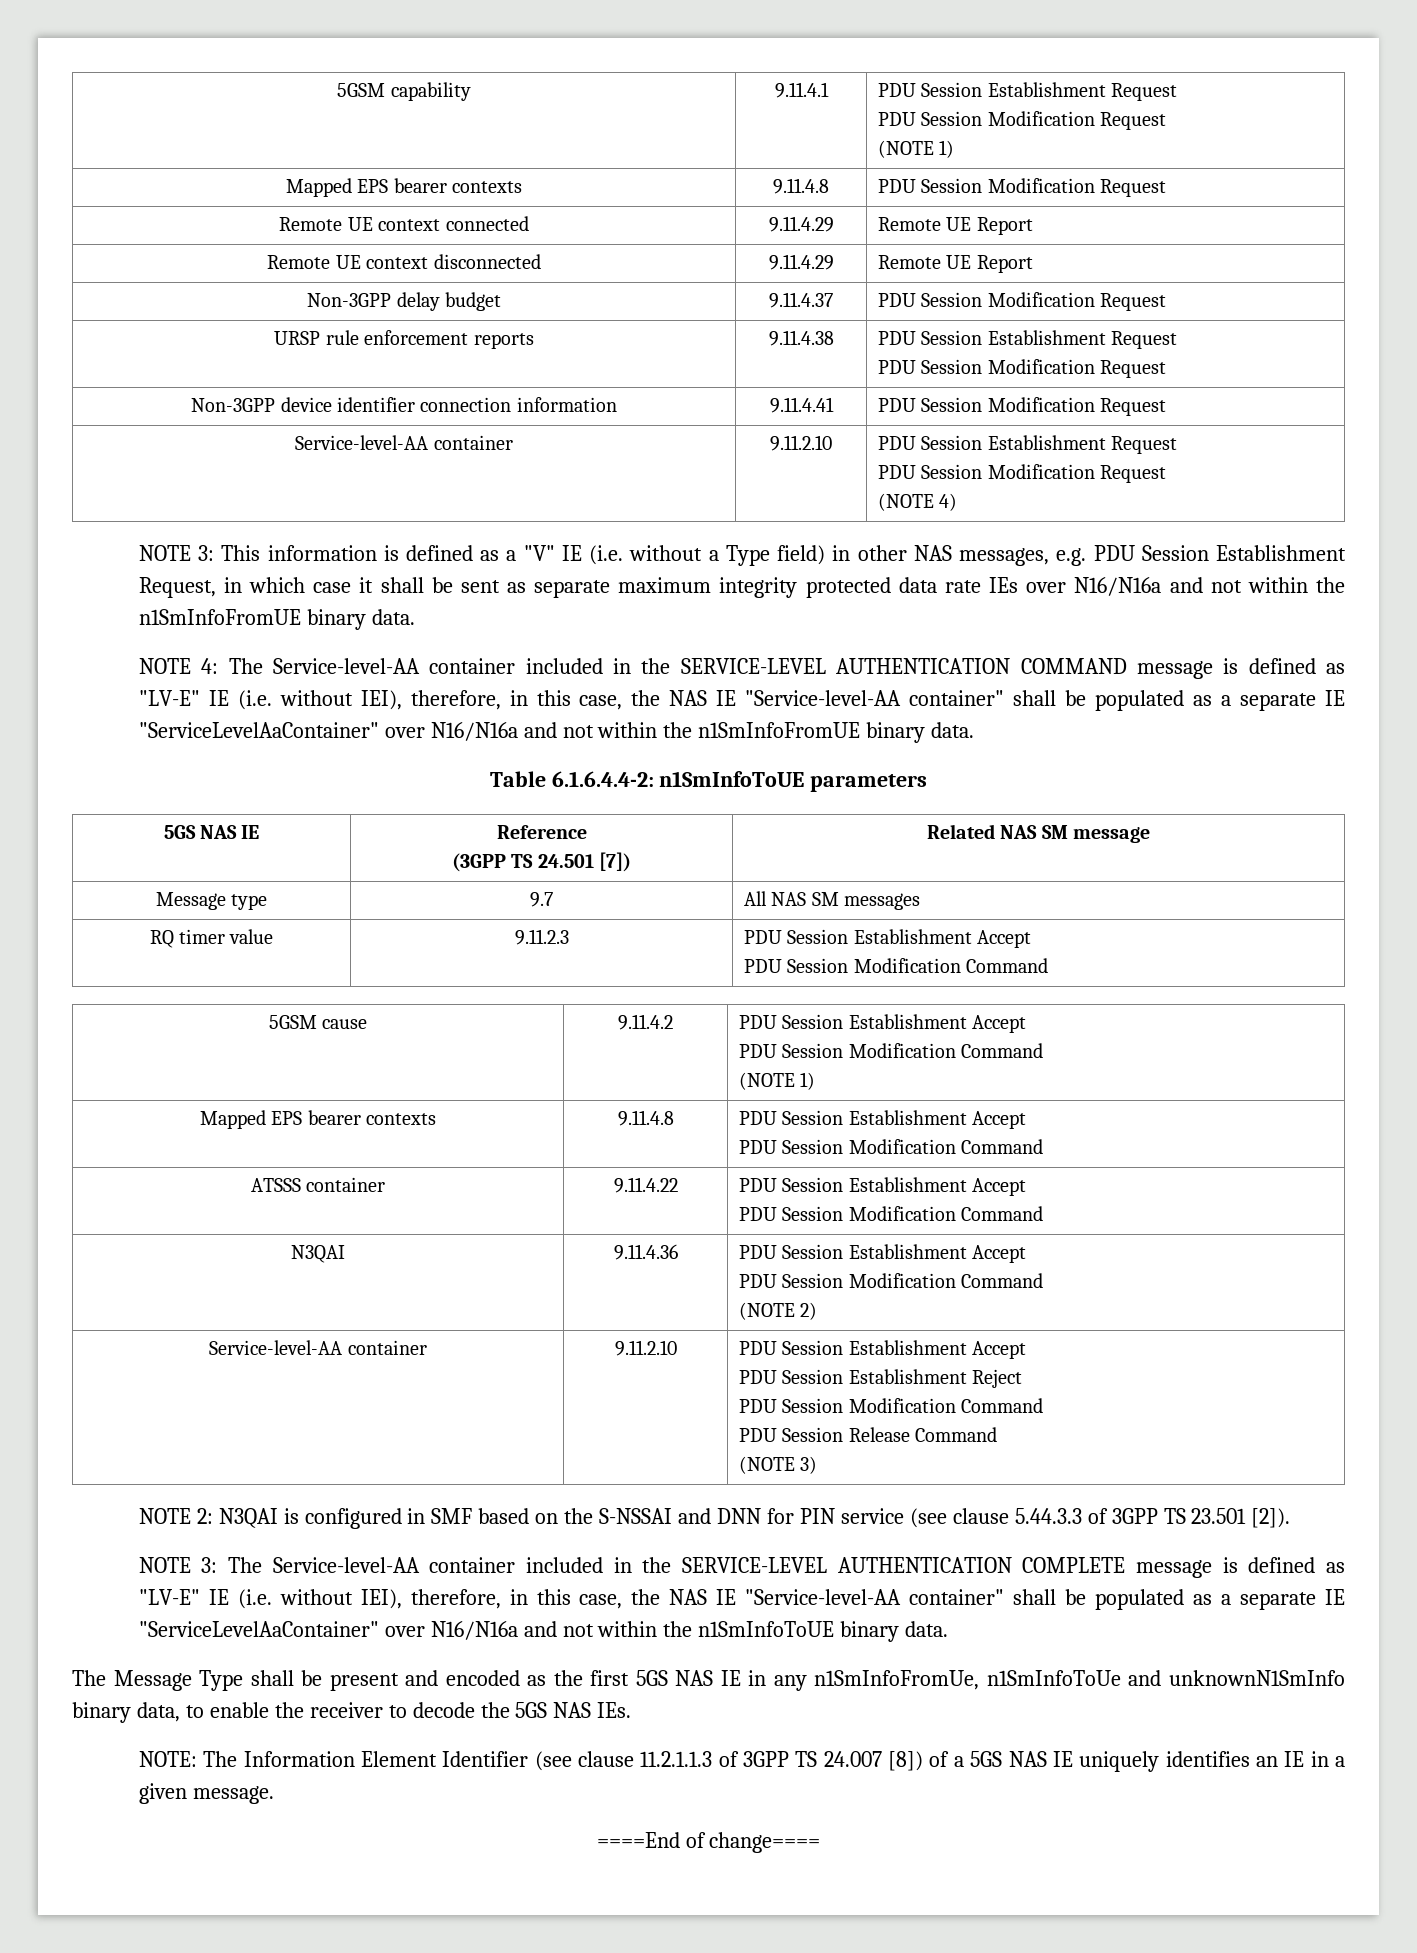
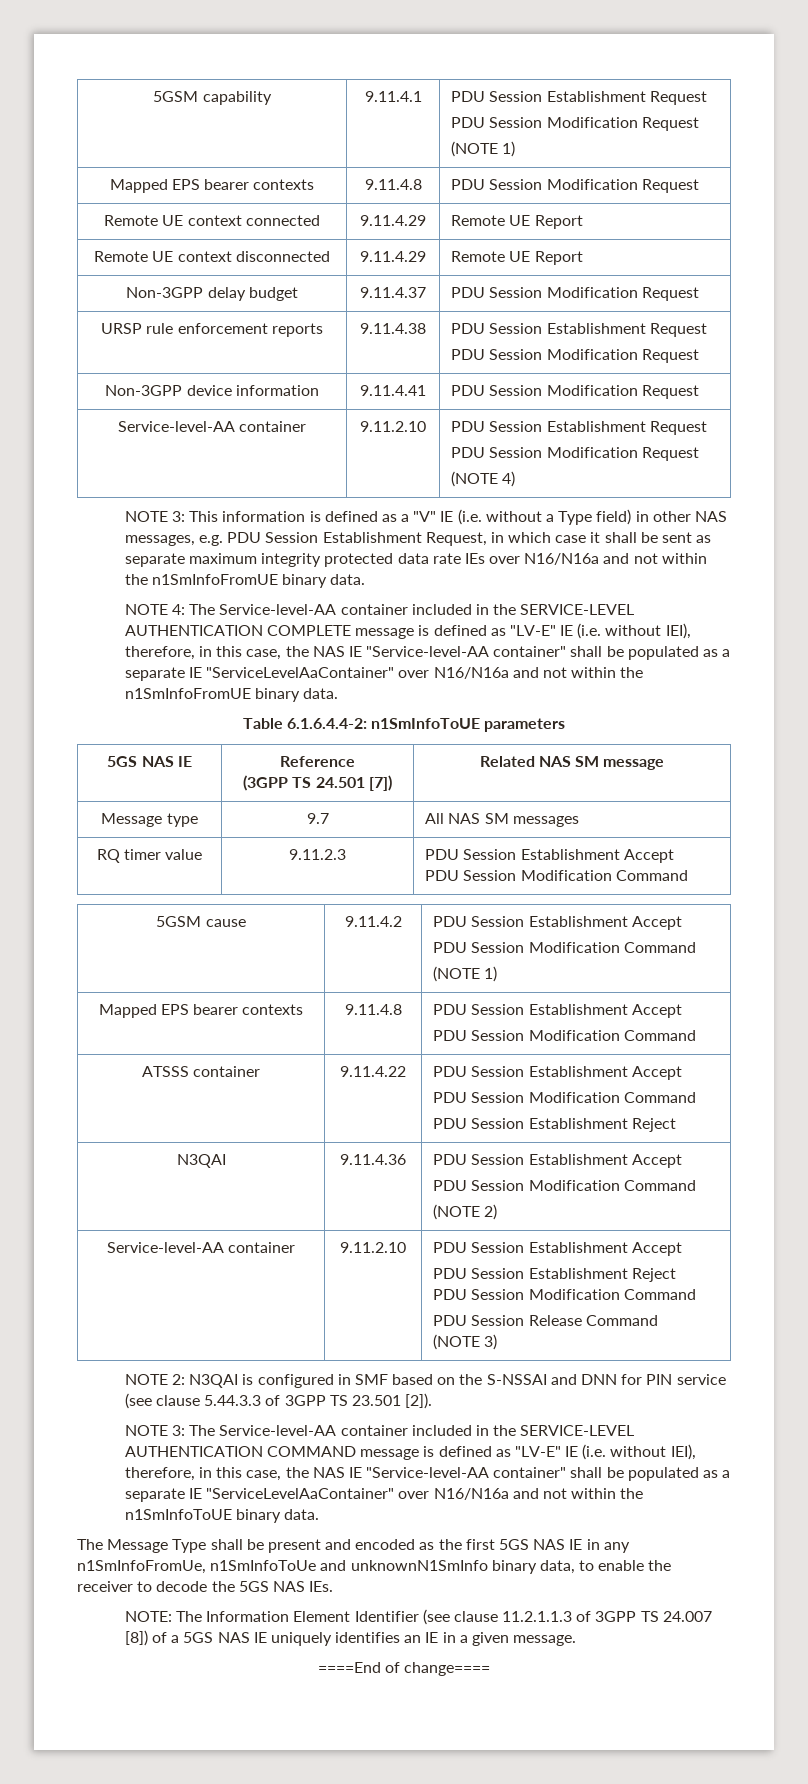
- Non-3GPP device identifier connection information | 9.11.4.41 | PDU Session Modification Request
+ Non-3GPP device information | 9.11.4.41 | PDU Session Modification Request
- NOTE 4: The Service-level-AA container included in the SERVICE-LEVEL AUTHENTICATION COMMAND message is defined as "LV-E" IE (i.e. without IEI), therefore, in this case, the NAS IE "Service-level-AA container" shall be populated as a separate IE "ServiceLevelAaContainer" over N16/N16a and not within the n1SmInfoFromUE binary data.
+ NOTE 4: The Service-level-AA container included in the SERVICE-LEVEL AUTHENTICATION COMPLETE message is defined as "LV-E" IE (i.e. without IEI), therefore, in this case, the NAS IE "Service-level-AA container" shall be populated as a separate IE "ServiceLevelAaContainer" over N16/N16a and not within the n1SmInfoFromUE binary data.
  ATSSS container | 9.11.4.22 | PDU Session Establishment Accept
  PDU Session Modification Command
+ PDU Session Establishment Reject
- NOTE 3: The Service-level-AA container included in the SERVICE-LEVEL AUTHENTICATION COMPLETE message is defined as "LV-E" IE (i.e. without IEI), therefore, in this case, the NAS IE "Service-level-AA container" shall be populated as a separate IE "ServiceLevelAaContainer" over N16/N16a and not within the n1SmInfoToUE binary data.
+ NOTE 3: The Service-level-AA container included in the SERVICE-LEVEL AUTHENTICATION COMMAND message is defined as "LV-E" IE (i.e. without IEI), therefore, in this case, the NAS IE "Service-level-AA container" shall be populated as a separate IE "ServiceLevelAaContainer" over N16/N16a and not within the n1SmInfoToUE binary data.

